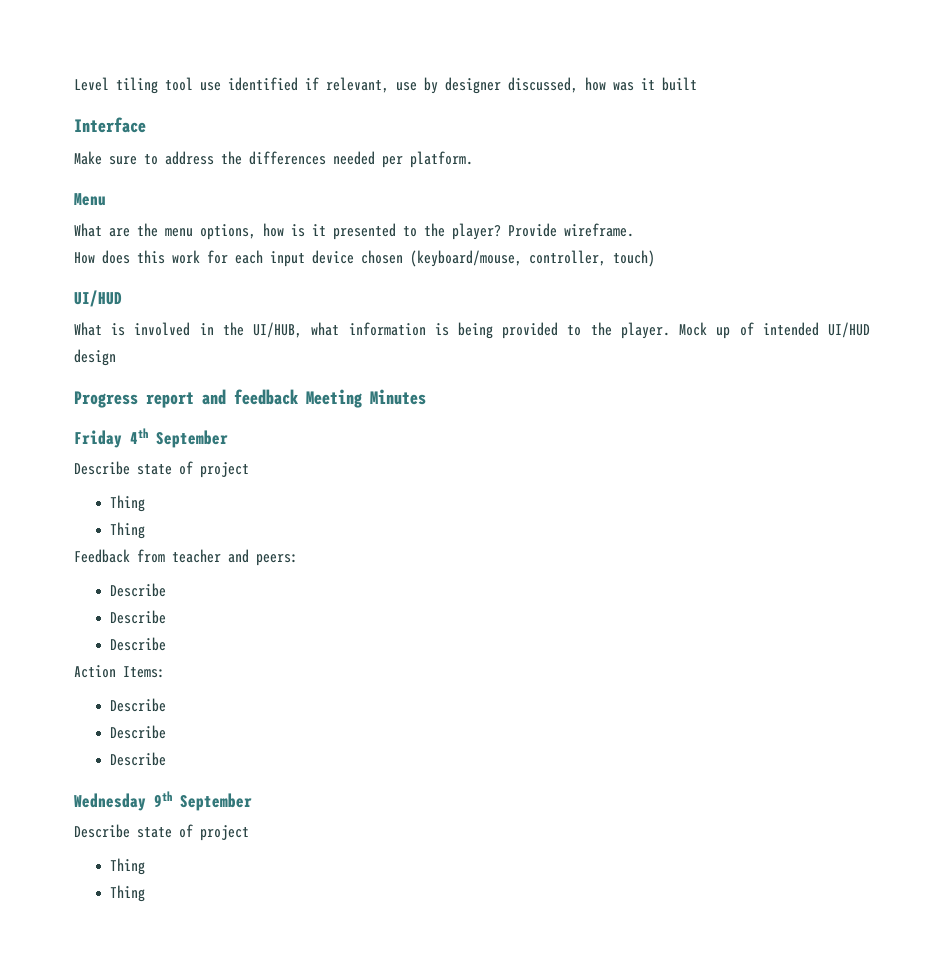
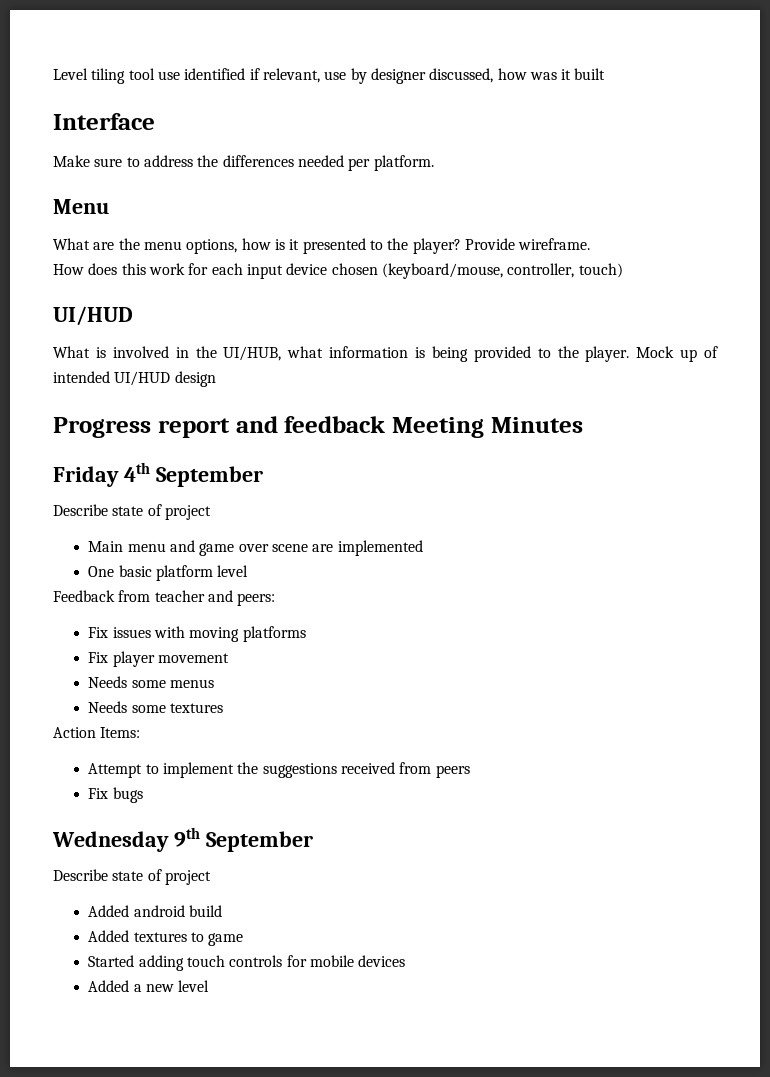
  Friday 4th September
  Describe state of project
- Thing
- Thing
+ Main menu and game over scene are implemented
+ One basic platform level
  Feedback from teacher and peers:
- Describe
- Describe
- Describe
+ Fix issues with moving platforms
+ Fix player movement
+ Needs some menus
+ Needs some textures
  Action Items:
- Describe
- Describe
- Describe
+ Attempt to implement the suggestions received from peers
+ Fix bugs
  Wednesday 9th September
  Describe state of project
- Thing
- Thing
+ Added android build
+ Added textures to game
+ Started adding touch controls for mobile devices
+ Added a new level

